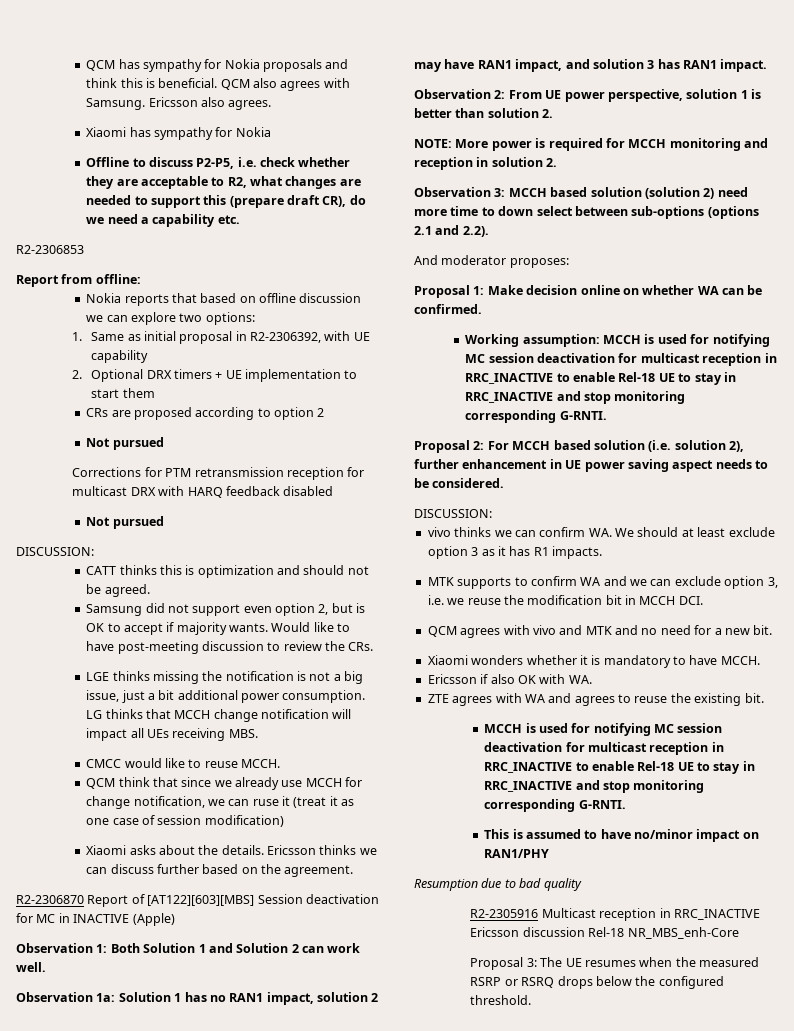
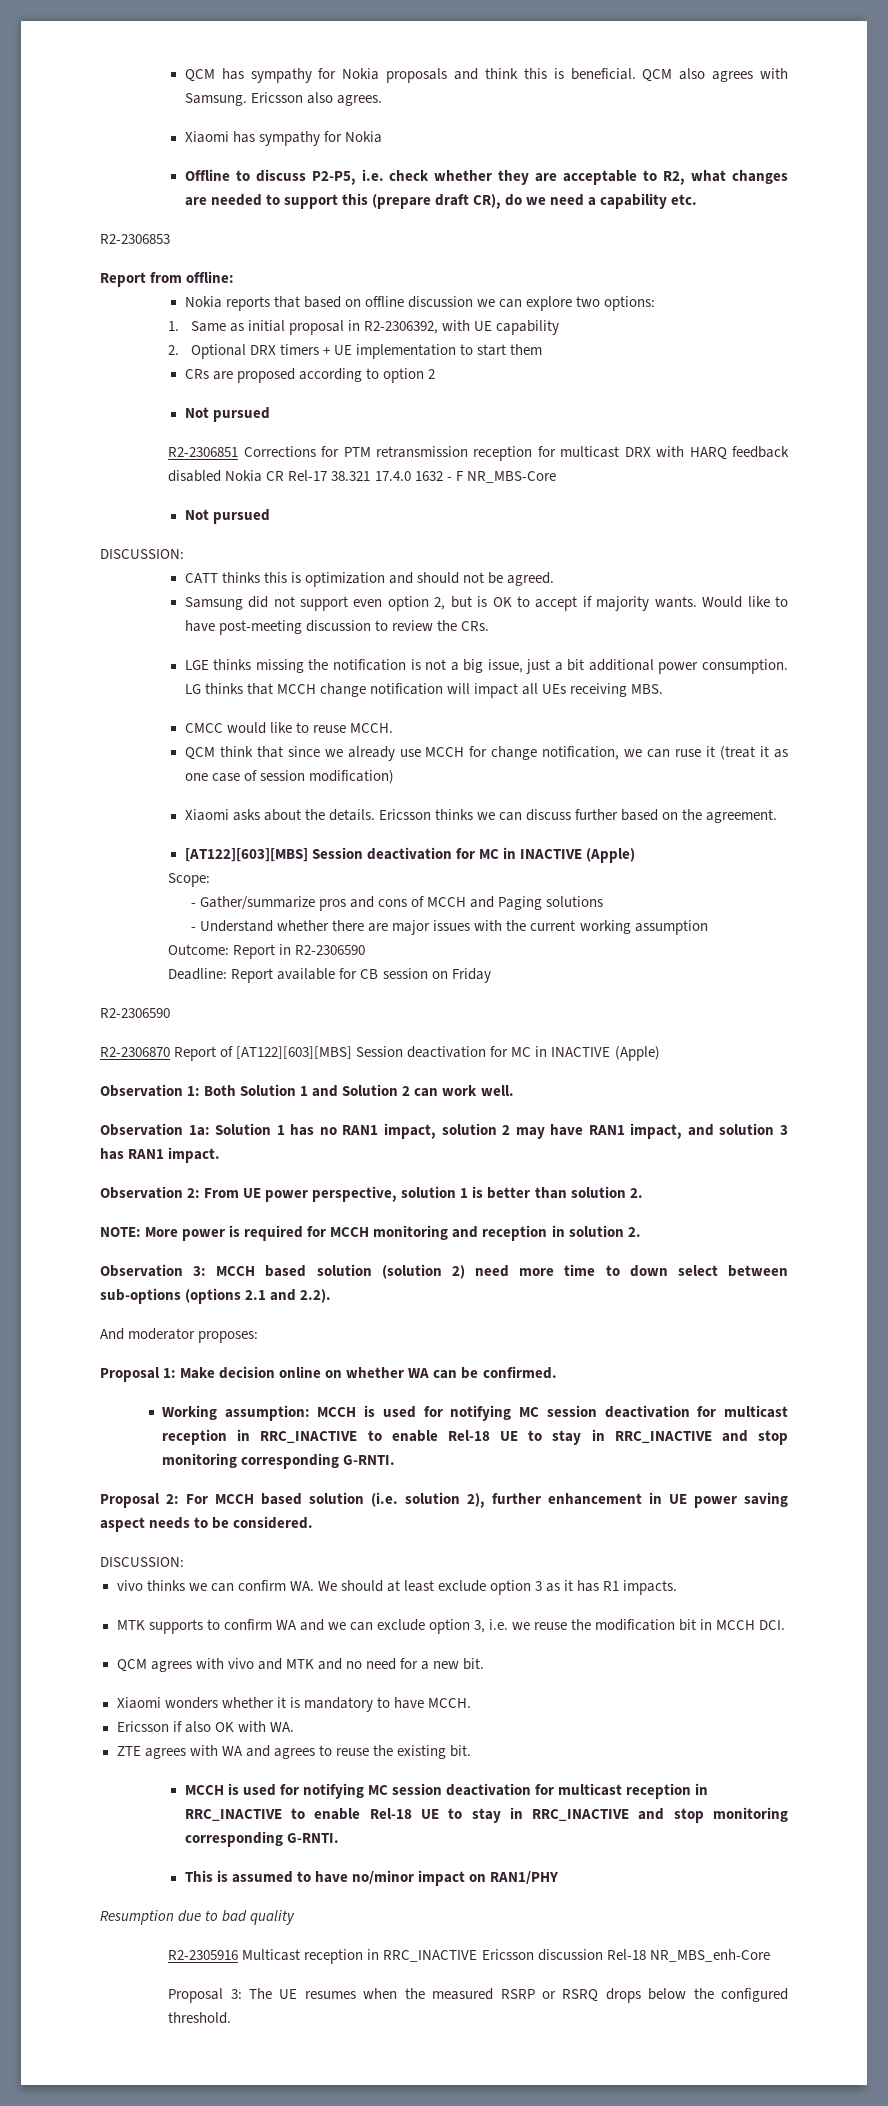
- Corrections for PTM retransmission reception for multicast DRX with HARQ feedback disabled
+ R2-2306851 Corrections for PTM retransmission reception for multicast DRX with HARQ feedback disabled Nokia CR Rel-17 38.321 17.4.0 1632 - F NR_MBS-Core
  Ericsson thinks we can discuss further based on the agreement.
+ [AT122][603][MBS] Session deactivation for MC in INACTIVE (Apple)
+ Scope:
+ - Gather/summarize pros and cons of MCCH and Paging solutions
+ - Understand whether there are major issues with the current working assumption
+ Outcome: Report in R2-2306590
+ Deadline: Report available for CB session on Friday
+ R2-2306590

